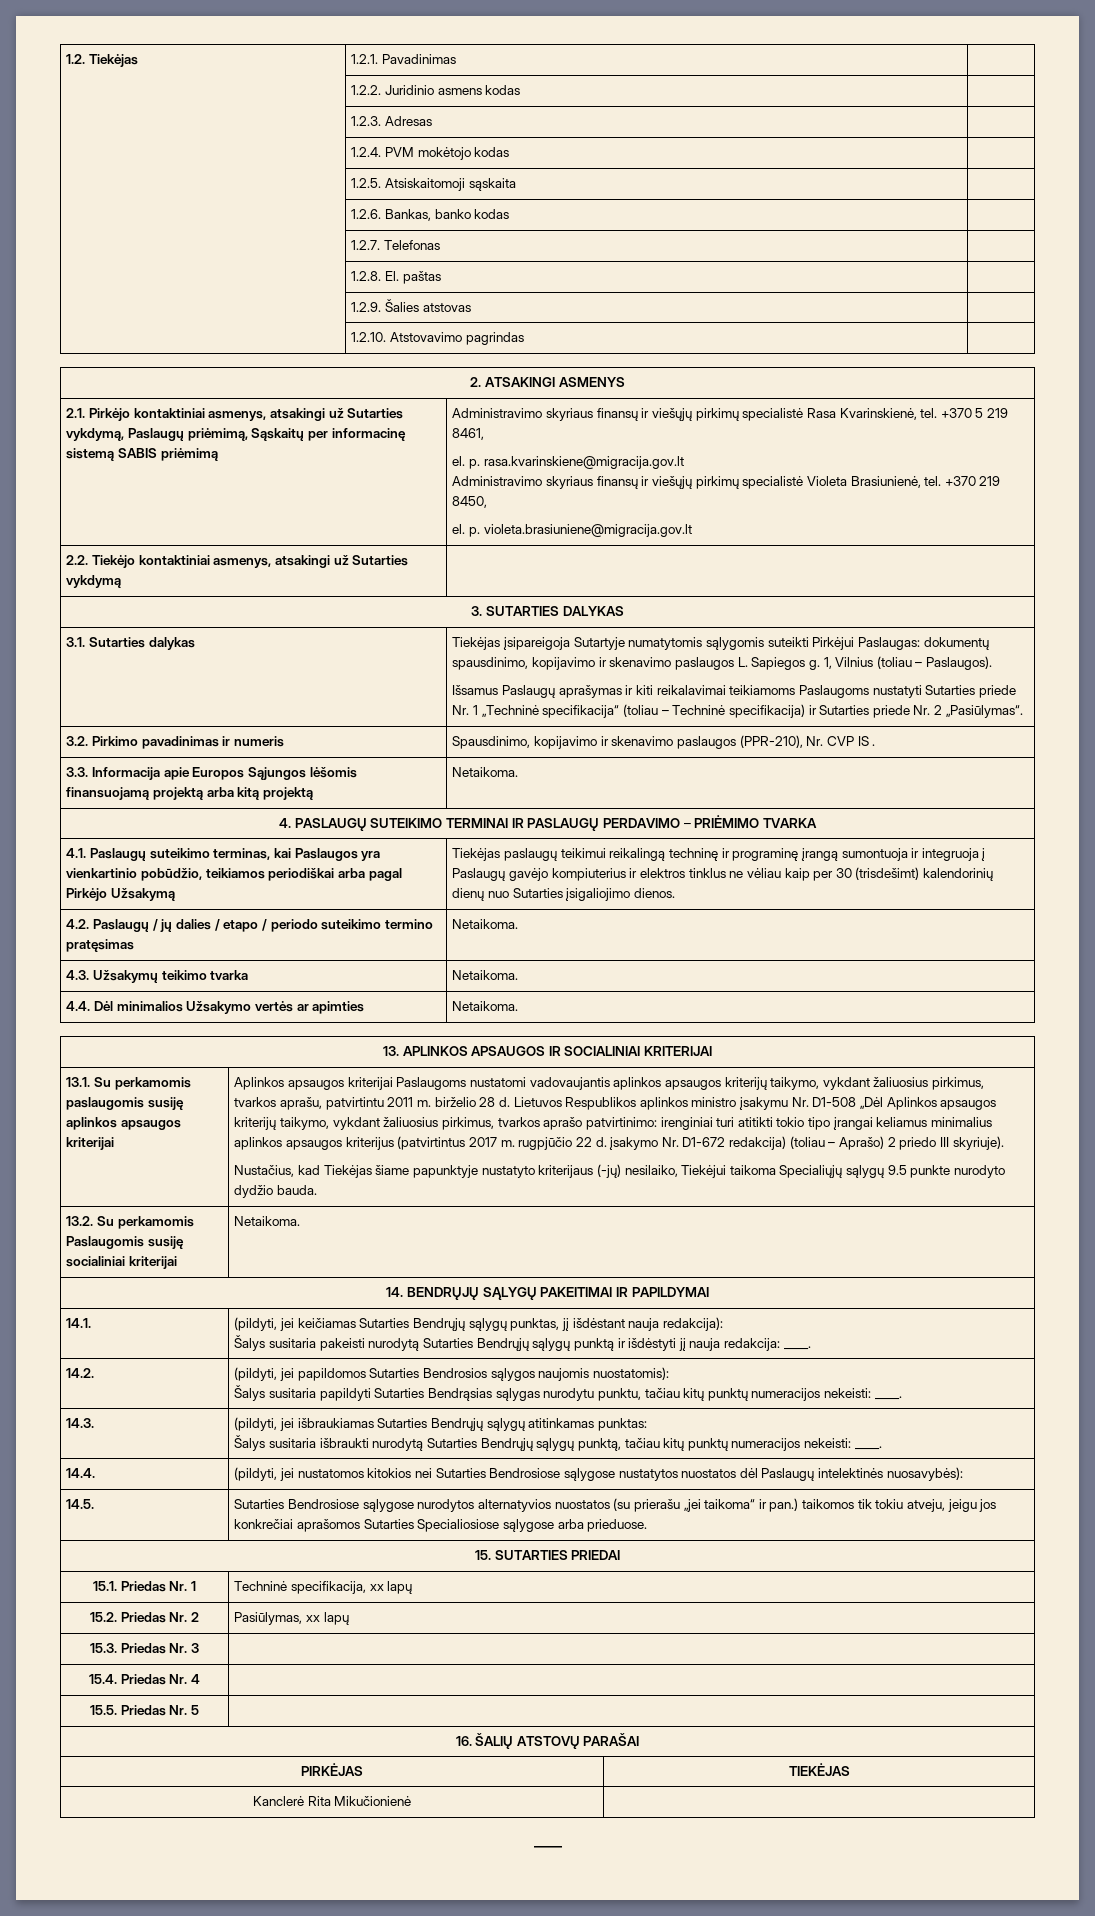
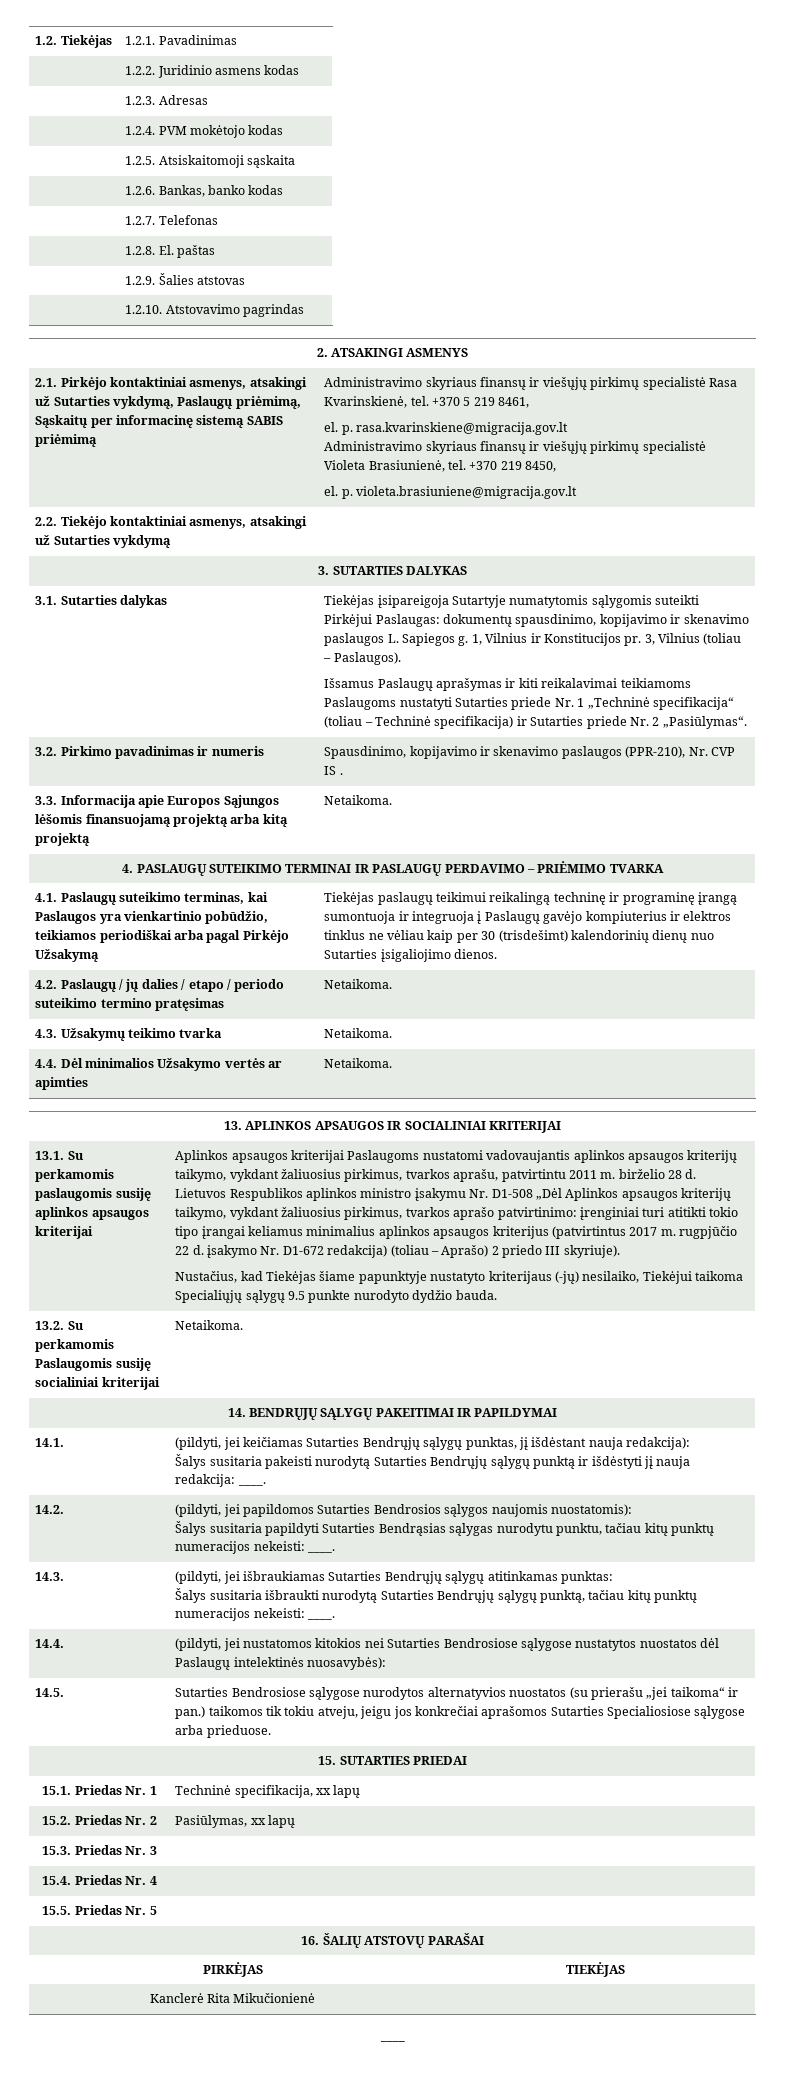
- 1, Vilnius (toliau – Paslaugos).
+ 1, Vilnius ir Konstitucijos pr. 3, Vilnius (toliau – Paslaugos).
- Lietuvos Respublikos aplinkos ministro įsakymu Nr. D1-508 „Dėl Aplinkos apsaugos kriterijų taikymo, vykdant žaliuosius pirkimus, tvarkos aprašo patvirtinimo: irenginiai turi atitikti tokio tipo įrangai keliamus minimalius aplinkos apsaugos kriterijus (patvirtintus 2017 m. rugpjūčio 22 d. įsakymo Nr. D1-672 redakcija) (toliau – Aprašo) 2 priedo III skyriuje).
+ Lietuvos Respublikos aplinkos ministro įsakymu Nr. D1-508 „Dėl Aplinkos apsaugos kriterijų taikymo, vykdant žaliuosius pirkimus, tvarkos aprašo patvirtinimo: įrenginiai turi atitikti tokio tipo įrangai keliamus minimalius aplinkos apsaugos kriterijus (patvirtintus 2017 m. rugpjūčio 22 d. įsakymo Nr. D1-672 redakcija) (toliau – Aprašo) 2 priedo III skyriuje).

